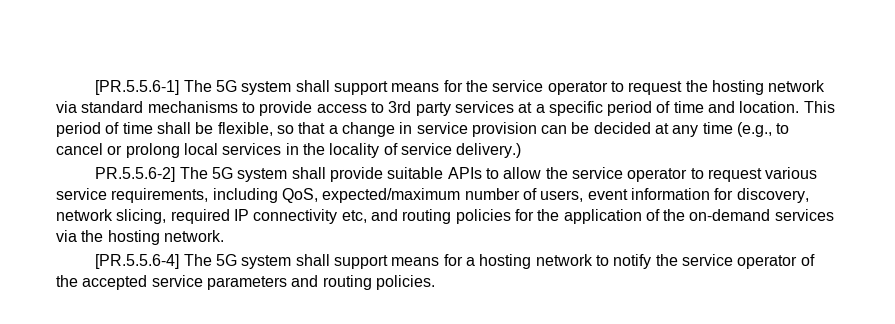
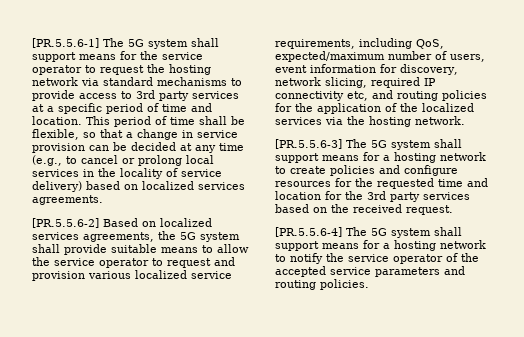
- This period of time shall be flexible, so that a change in service provision can be decided at any time (e.g., to cancel or prolong local services in the locality of service delivery.)
- PR.5.5.6-2] The 5G system shall provide suitable APIs to allow the service operator to request various service requirements, including QoS, expected/maximum number of users, event information for discovery, network slicing, required IP connectivity etc, and routing policies for the application of the on-demand services via the hosting network.
+ This period of time shall be flexible, so that a change in service provision can be decided at any time (e.g., to cancel or prolong local services in the locality of service delivery) based on localized services agreements.
+ [PR.5.5.6-2] Based on localized services agreements, the 5G system shall provide suitable means to allow the service operator to request and provision various localized service requirements, including QoS, expected/maximum number of users, event information for discovery, network slicing, required IP connectivity etc, and routing policies for the application of the localized services via the hosting network.
+ [PR.5.5.6-3] The 5G system shall support means for a hosting network to create policies and configure resources for the requested time and location for the 3rd party services based on the received request.

